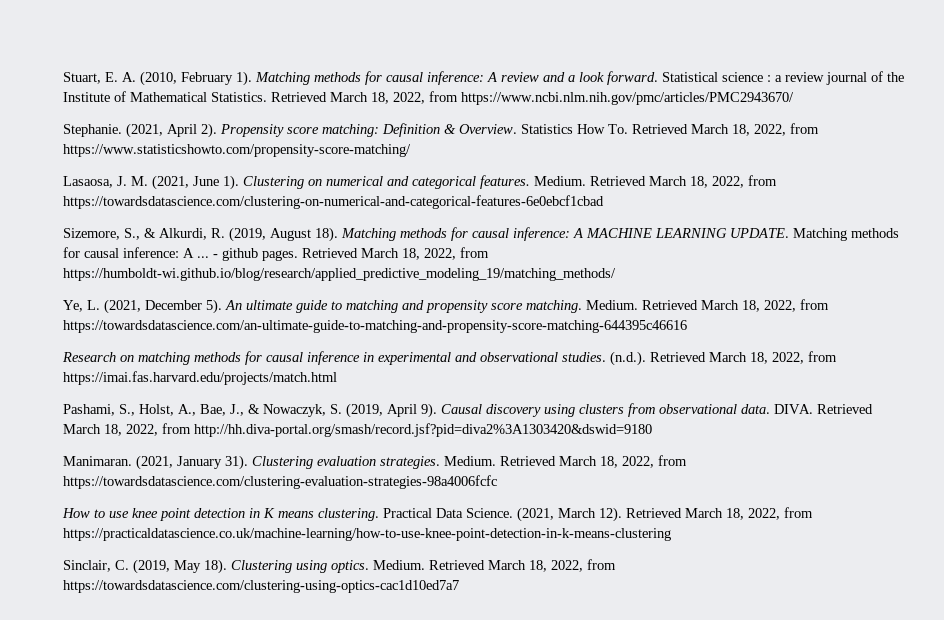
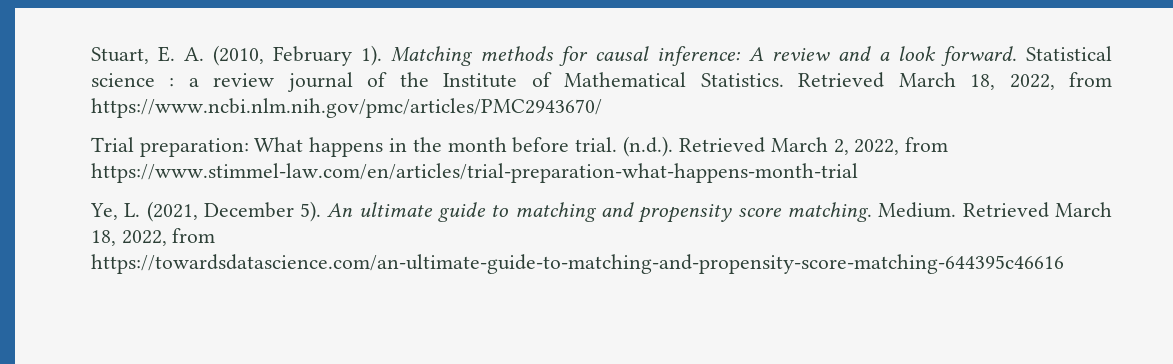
- Stephanie. (2021, April 2). Propensity score matching: Definition & Overview. Statistics How To. Retrieved March 18, 2022, from https://www.statisticshowto.com/propensity-score-matching/
- Lasaosa, J. M. (2021, June 1). Clustering on numerical and categorical features. Medium. Retrieved March 18, 2022, from https://towardsdatascience.com/clustering-on-numerical-and-categorical-features-6e0ebcf1cbad
- Sizemore, S., & Alkurdi, R. (2019, August 18). Matching methods for causal inference: A MACHINE LEARNING UPDATE. Matching methods for causal inference: A ... - github pages. Retrieved March 18, 2022, from https://humboldt-wi.github.io/blog/research/applied_predictive_modeling_19/matching_methods/
+ Trial preparation: What happens in the month before trial. (n.d.). Retrieved March 2, 2022, from https://www.stimmel-law.com/en/articles/trial-preparation-what-happens-month-trial
- Research on matching methods for causal inference in experimental and observational studies. (n.d.). Retrieved March 18, 2022, from https://imai.fas.harvard.edu/projects/match.html
- Pashami, S., Holst, A., Bae, J., & Nowaczyk, S. (2019, April 9). Causal discovery using clusters from observational data. DIVA. Retrieved March 18, 2022, from http://hh.diva-portal.org/smash/record.jsf?pid=diva2%3A1303420&dswid=9180
- Manimaran. (2021, January 31). Clustering evaluation strategies. Medium. Retrieved March 18, 2022, from https://towardsdatascience.com/clustering-evaluation-strategies-98a4006fcfc
- How to use knee point detection in K means clustering. Practical Data Science. (2021, March 12). Retrieved March 18, 2022, from https://practicaldatascience.co.uk/machine-learning/how-to-use-knee-point-detection-in-k-means-clustering
- Sinclair, C. (2019, May 18). Clustering using optics. Medium. Retrieved March 18, 2022, from https://towardsdatascience.com/clustering-using-optics-cac1d10ed7a7

